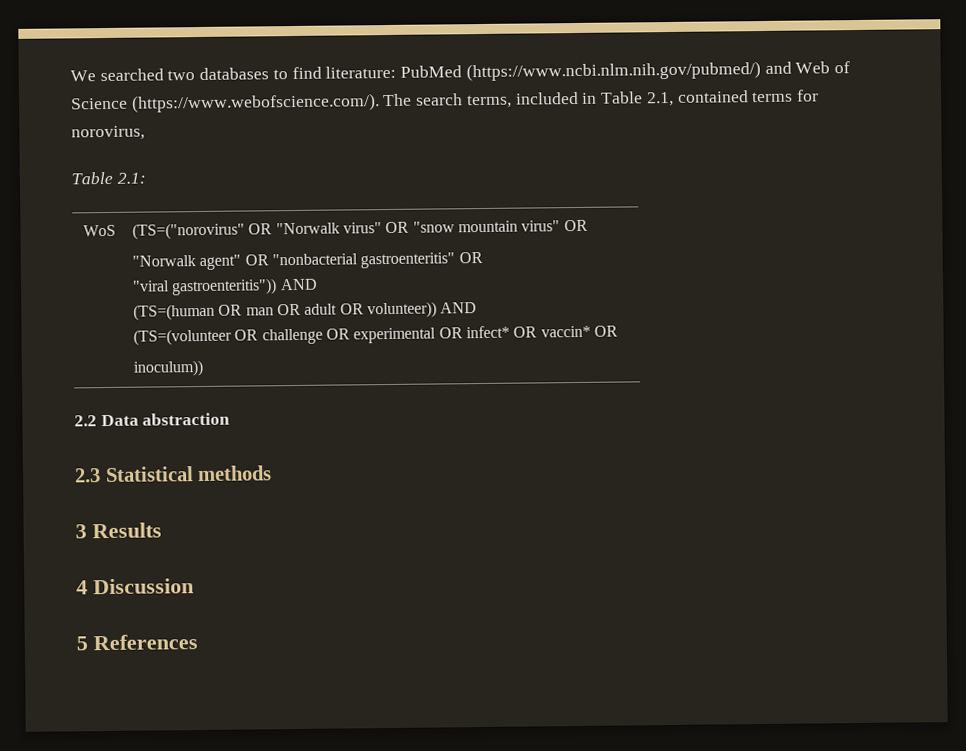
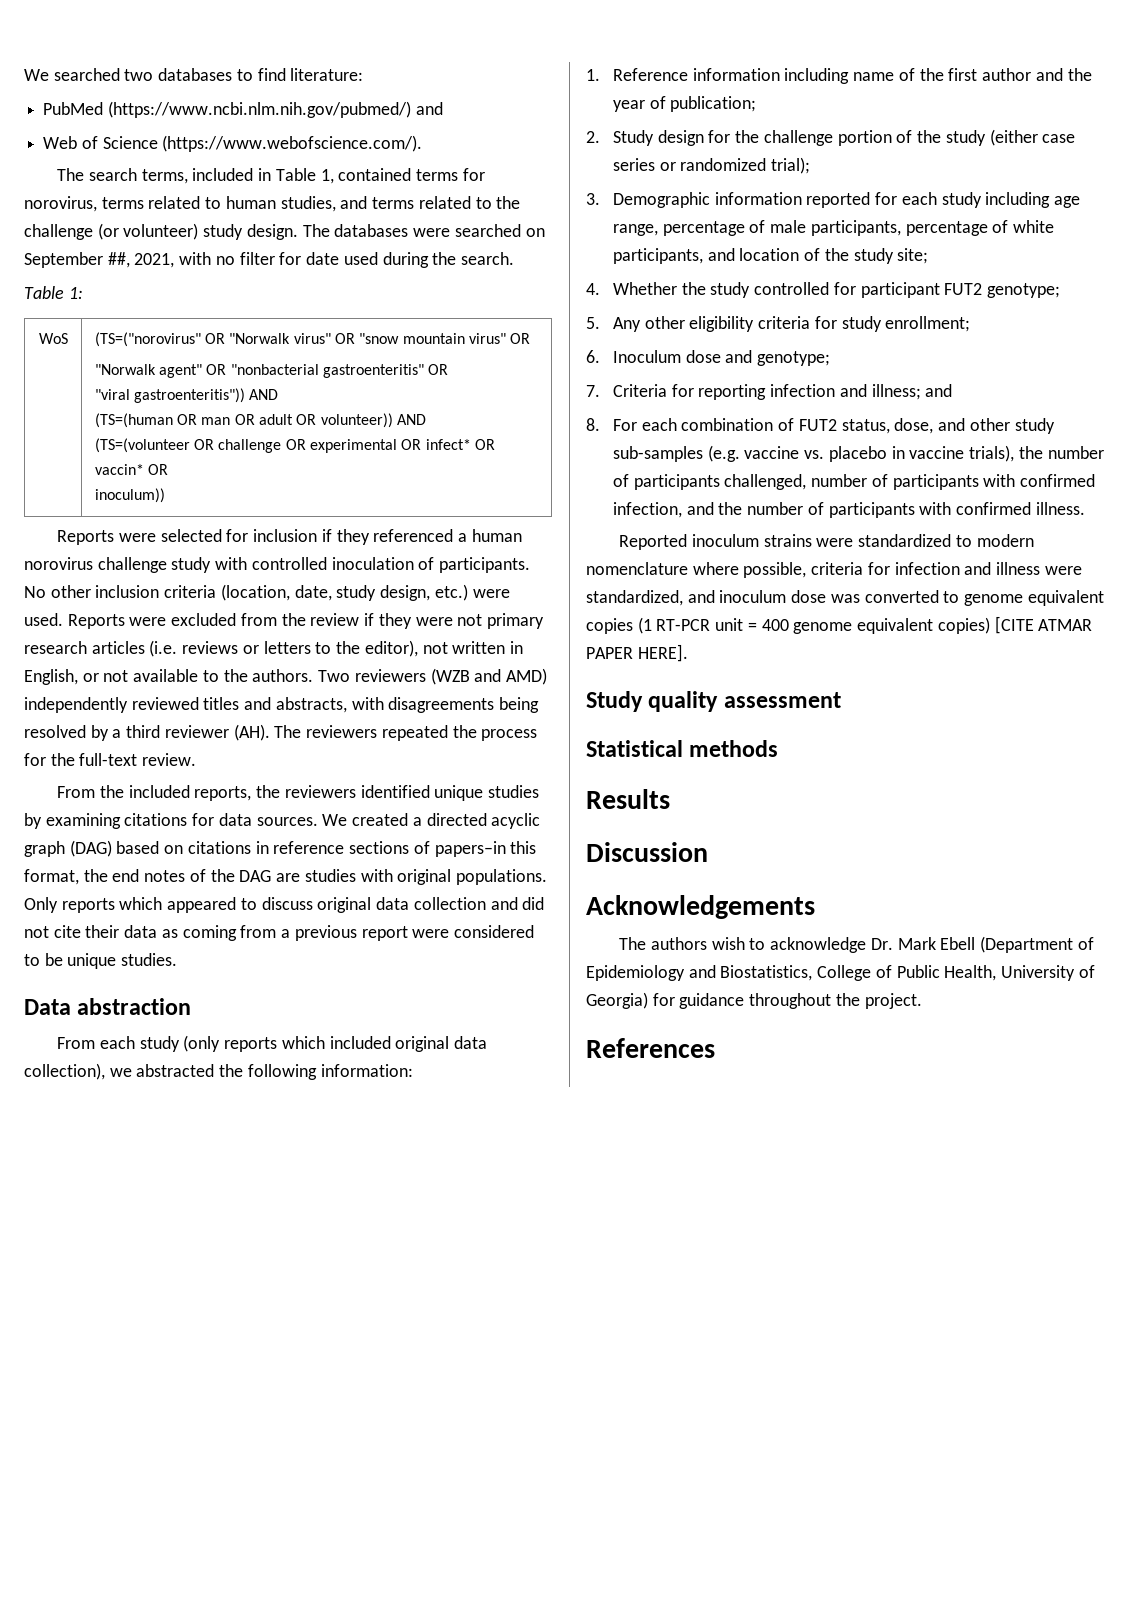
- We searched two databases to find literature: PubMed (https://www.ncbi.nlm.nih.gov/pubmed/) and Web of Science (https://www.webofscience.com/). The search terms, included in Table 2.1, contained terms for norovirus,
- Table 2.1:
+ We searched two databases to find literature:
+ PubMed (https://www.ncbi.nlm.nih.gov/pubmed/) and
+ Web of Science (https://www.webofscience.com/).
+ The search terms, included in Table 1, contained terms for norovirus, terms related to human studies, and terms related to the challenge (or volunteer) study design. The databases were searched on September ##, 2021, with no filter for date used during the search.
+ Table 1:
- 2.2 Data abstraction
- 2.3 Statistical methods
+ Reports were selected for inclusion if they referenced a human norovirus challenge study with controlled inoculation of participants. No other inclusion criteria (location, date, study design, etc.) were used. Reports were excluded from the review if they were not primary research articles (i.e. reviews or letters to the editor), not written in English, or not available to the authors. Two reviewers (WZB and AMD) independently reviewed titles and abstracts, with disagreements being resolved by a third reviewer (AH). The reviewers repeated the process for the full-text review.
+ From the included reports, the reviewers identified unique studies by examining citations for data sources. We created a directed acyclic graph (DAG) based on citations in reference sections of papers–in this format, the end notes of the DAG are studies with original populations. Only reports which appeared to discuss original data collection and did not cite their data as coming from a previous report were considered to be unique studies.
+ Data abstraction
+ From each study (only reports which included original data collection), we abstracted the following information:
+ 1. Reference information including name of the first author and the year of publication;
+ 2. Study design for the challenge portion of the study (either case series or randomized trial);
+ 3. Demographic information reported for each study including age range, percentage of male participants, percentage of white participants, and location of the study site;
+ 4. Whether the study controlled for participant FUT2 genotype;
+ 5. Any other eligibility criteria for study enrollment;
+ 6. Inoculum dose and genotype;
+ 7. Criteria for reporting infection and illness; and
+ 8. For each combination of FUT2 status, dose, and other study sub-samples (e.g. vaccine vs. placebo in vaccine trials), the number of participants challenged, number of participants with confirmed infection, and the number of participants with confirmed illness.
+ Reported inoculum strains were standardized to modern nomenclature where possible, criteria for infection and illness were standardized, and inoculum dose was converted to genome equivalent copies (1 RT-PCR unit = 400 genome equivalent copies) [CITE ATMAR PAPER HERE].
+ Study quality assessment
+ Statistical methods
- 3 Results
+ Results
- 4 Discussion
+ Discussion
- 5 References
+ Acknowledgements
+ The authors wish to acknowledge Dr. Mark Ebell (Department of Epidemiology and Biostatistics, College of Public Health, University of Georgia) for guidance throughout the project.
+ References

